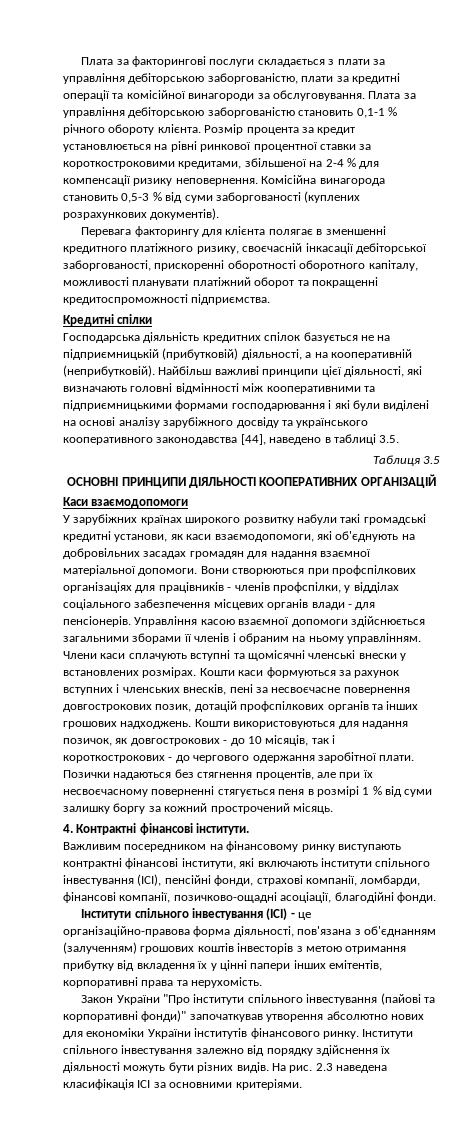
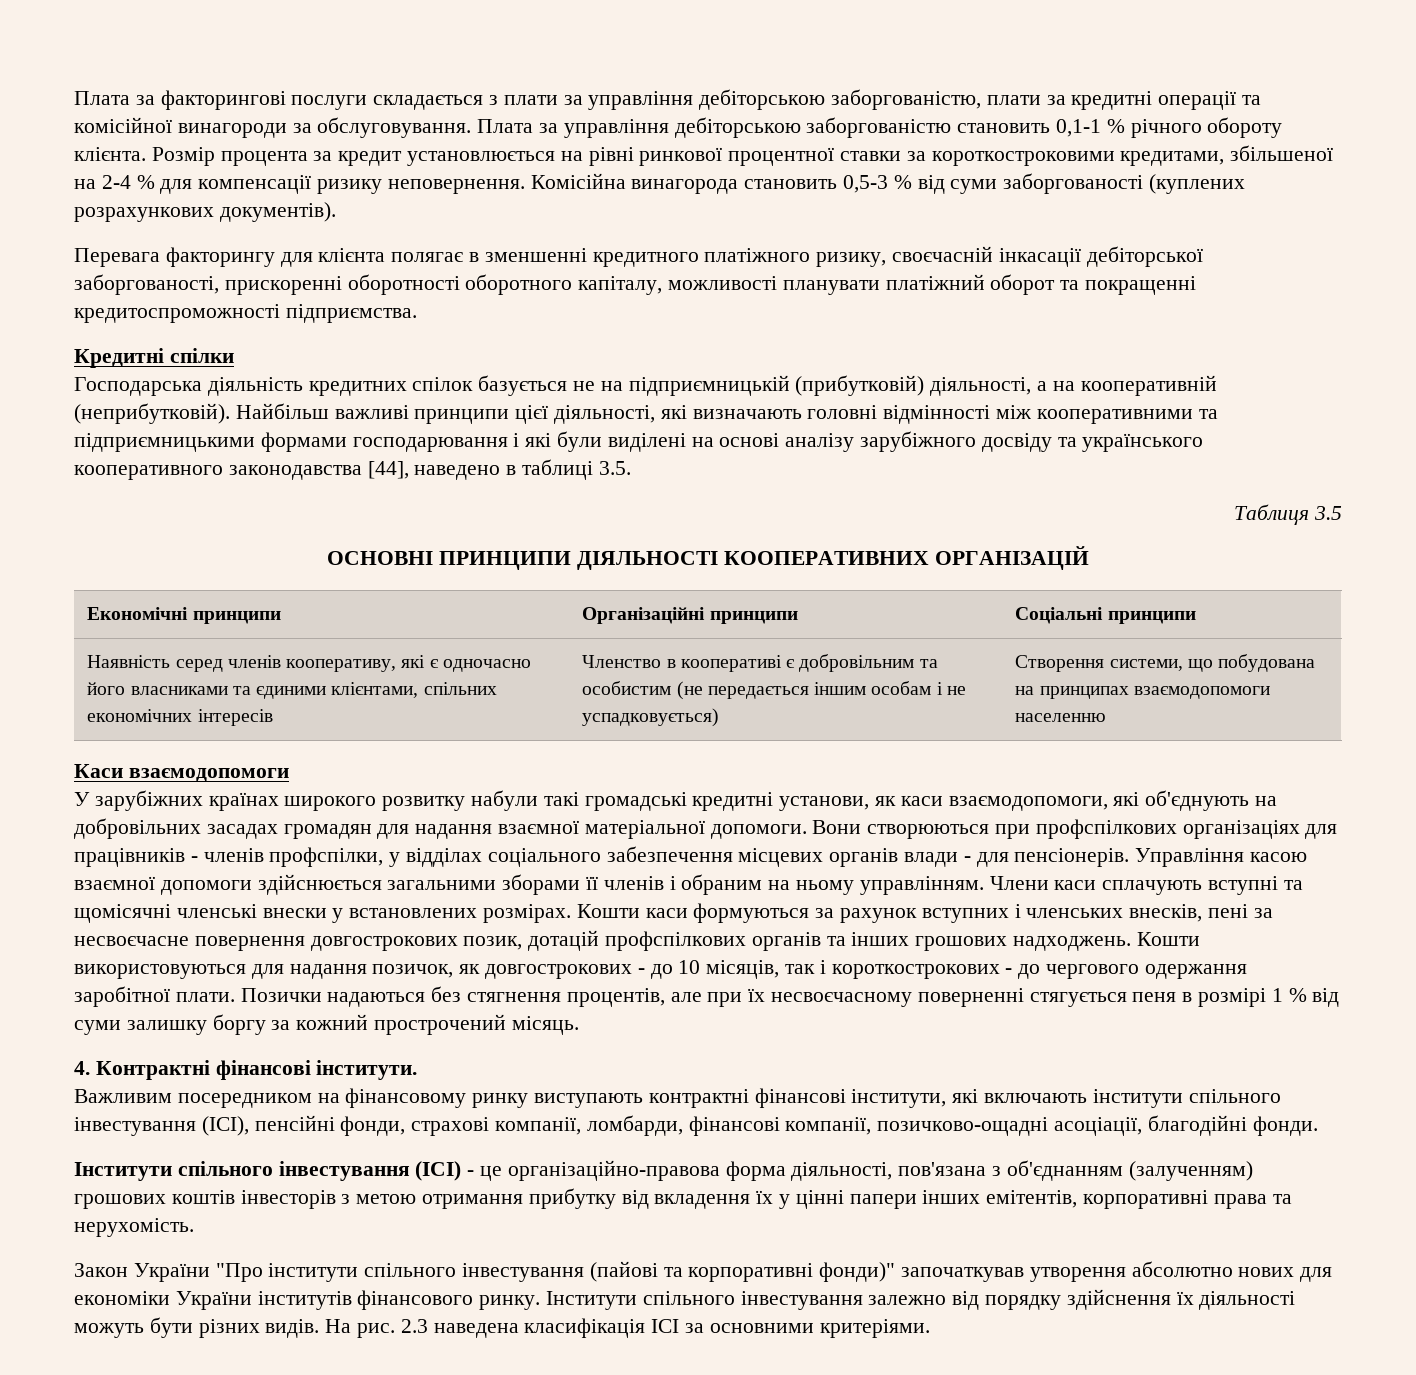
+ Економічні принципи | Організаційні принципи | Соціальні принципи
+ Наявність серед членів кооперативу, які є одночасно його власниками та єдиними клієнтами, спільних економічних інтересів | Членство в кооперативі є добровільним та особистим (не передається іншим особам і не успадковується) | Створення системи, що побудована на принципах взаємодопомоги населенню

